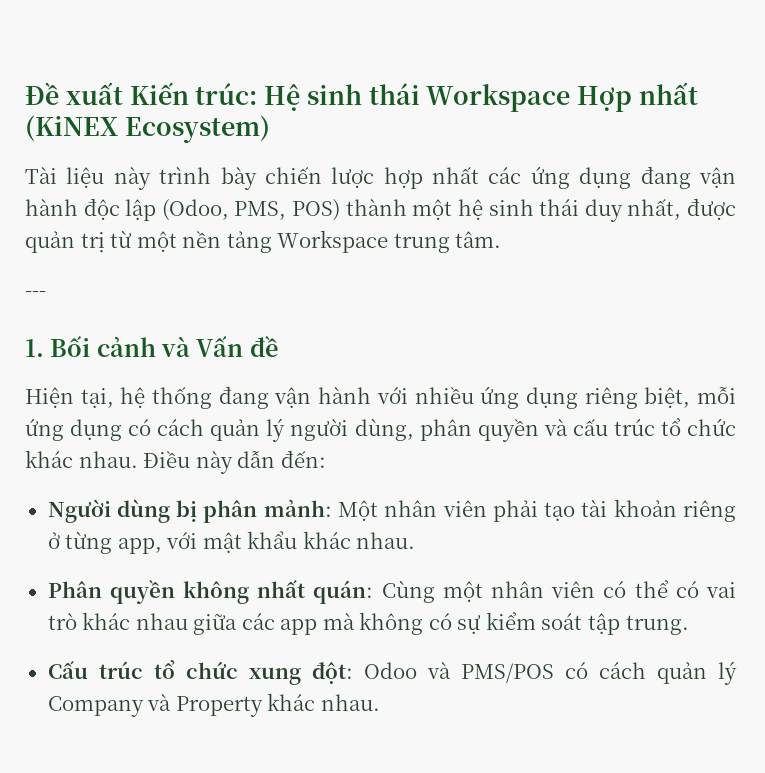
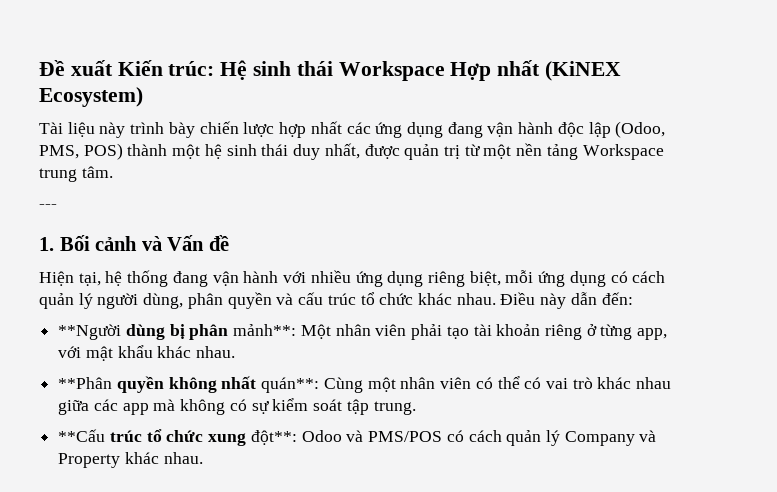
- Người dùng bị phân mảnh: Một nhân viên phải tạo tài khoản riêng ở từng app, với mật khẩu khác nhau.
+ **Người dùng bị phân mảnh**: Một nhân viên phải tạo tài khoản riêng ở từng app, với mật khẩu khác nhau.
- Phân quyền không nhất quán: Cùng một nhân viên có thể có vai trò khác nhau giữa các app mà không có sự kiểm soát tập trung.
+ **Phân quyền không nhất quán**: Cùng một nhân viên có thể có vai trò khác nhau giữa các app mà không có sự kiểm soát tập trung.
- Cấu trúc tổ chức xung đột: Odoo và PMS/POS có cách quản lý Company và Property khác nhau.
+ **Cấu trúc tổ chức xung đột**: Odoo và PMS/POS có cách quản lý Company và Property khác nhau.

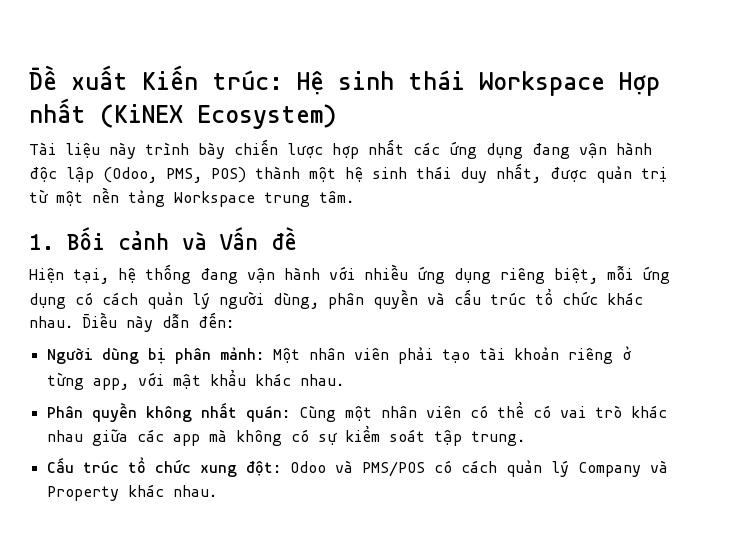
- ---
- **Người dùng bị phân mảnh**: Một nhân viên phải tạo tài khoản riêng ở từng app, với mật khẩu khác nhau.
+ Người dùng bị phân mảnh: Một nhân viên phải tạo tài khoản riêng ở từng app, với mật khẩu khác nhau.
- **Phân quyền không nhất quán**: Cùng một nhân viên có thể có vai trò khác nhau giữa các app mà không có sự kiểm soát tập trung.
+ Phân quyền không nhất quán: Cùng một nhân viên có thể có vai trò khác nhau giữa các app mà không có sự kiểm soát tập trung.
- **Cấu trúc tổ chức xung đột**: Odoo và PMS/POS có cách quản lý Company và Property khác nhau.
+ Cấu trúc tổ chức xung đột: Odoo và PMS/POS có cách quản lý Company và Property khác nhau.

